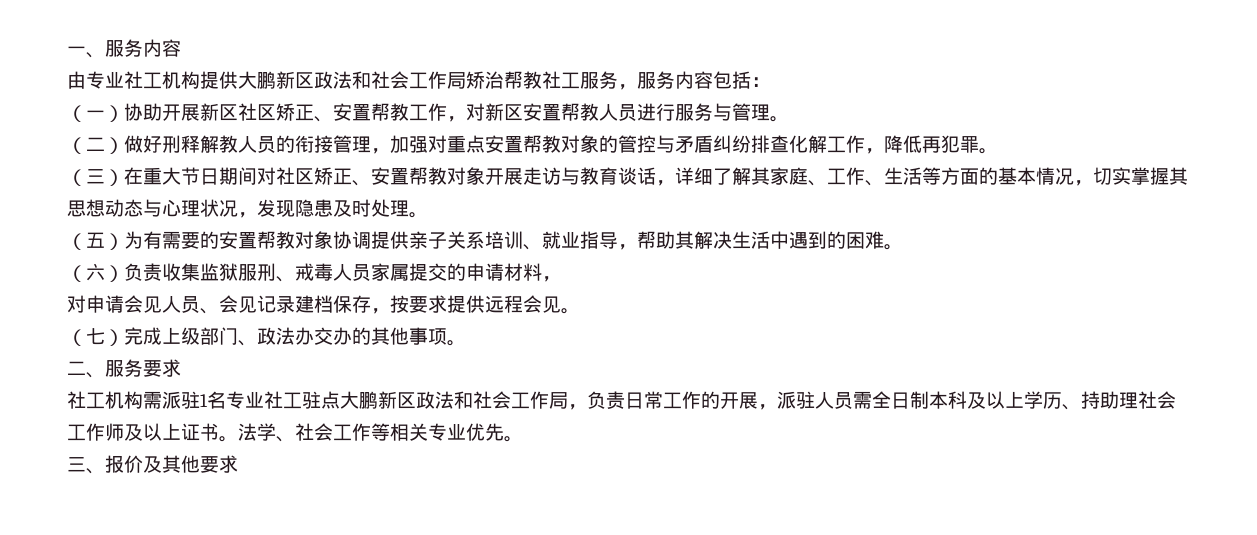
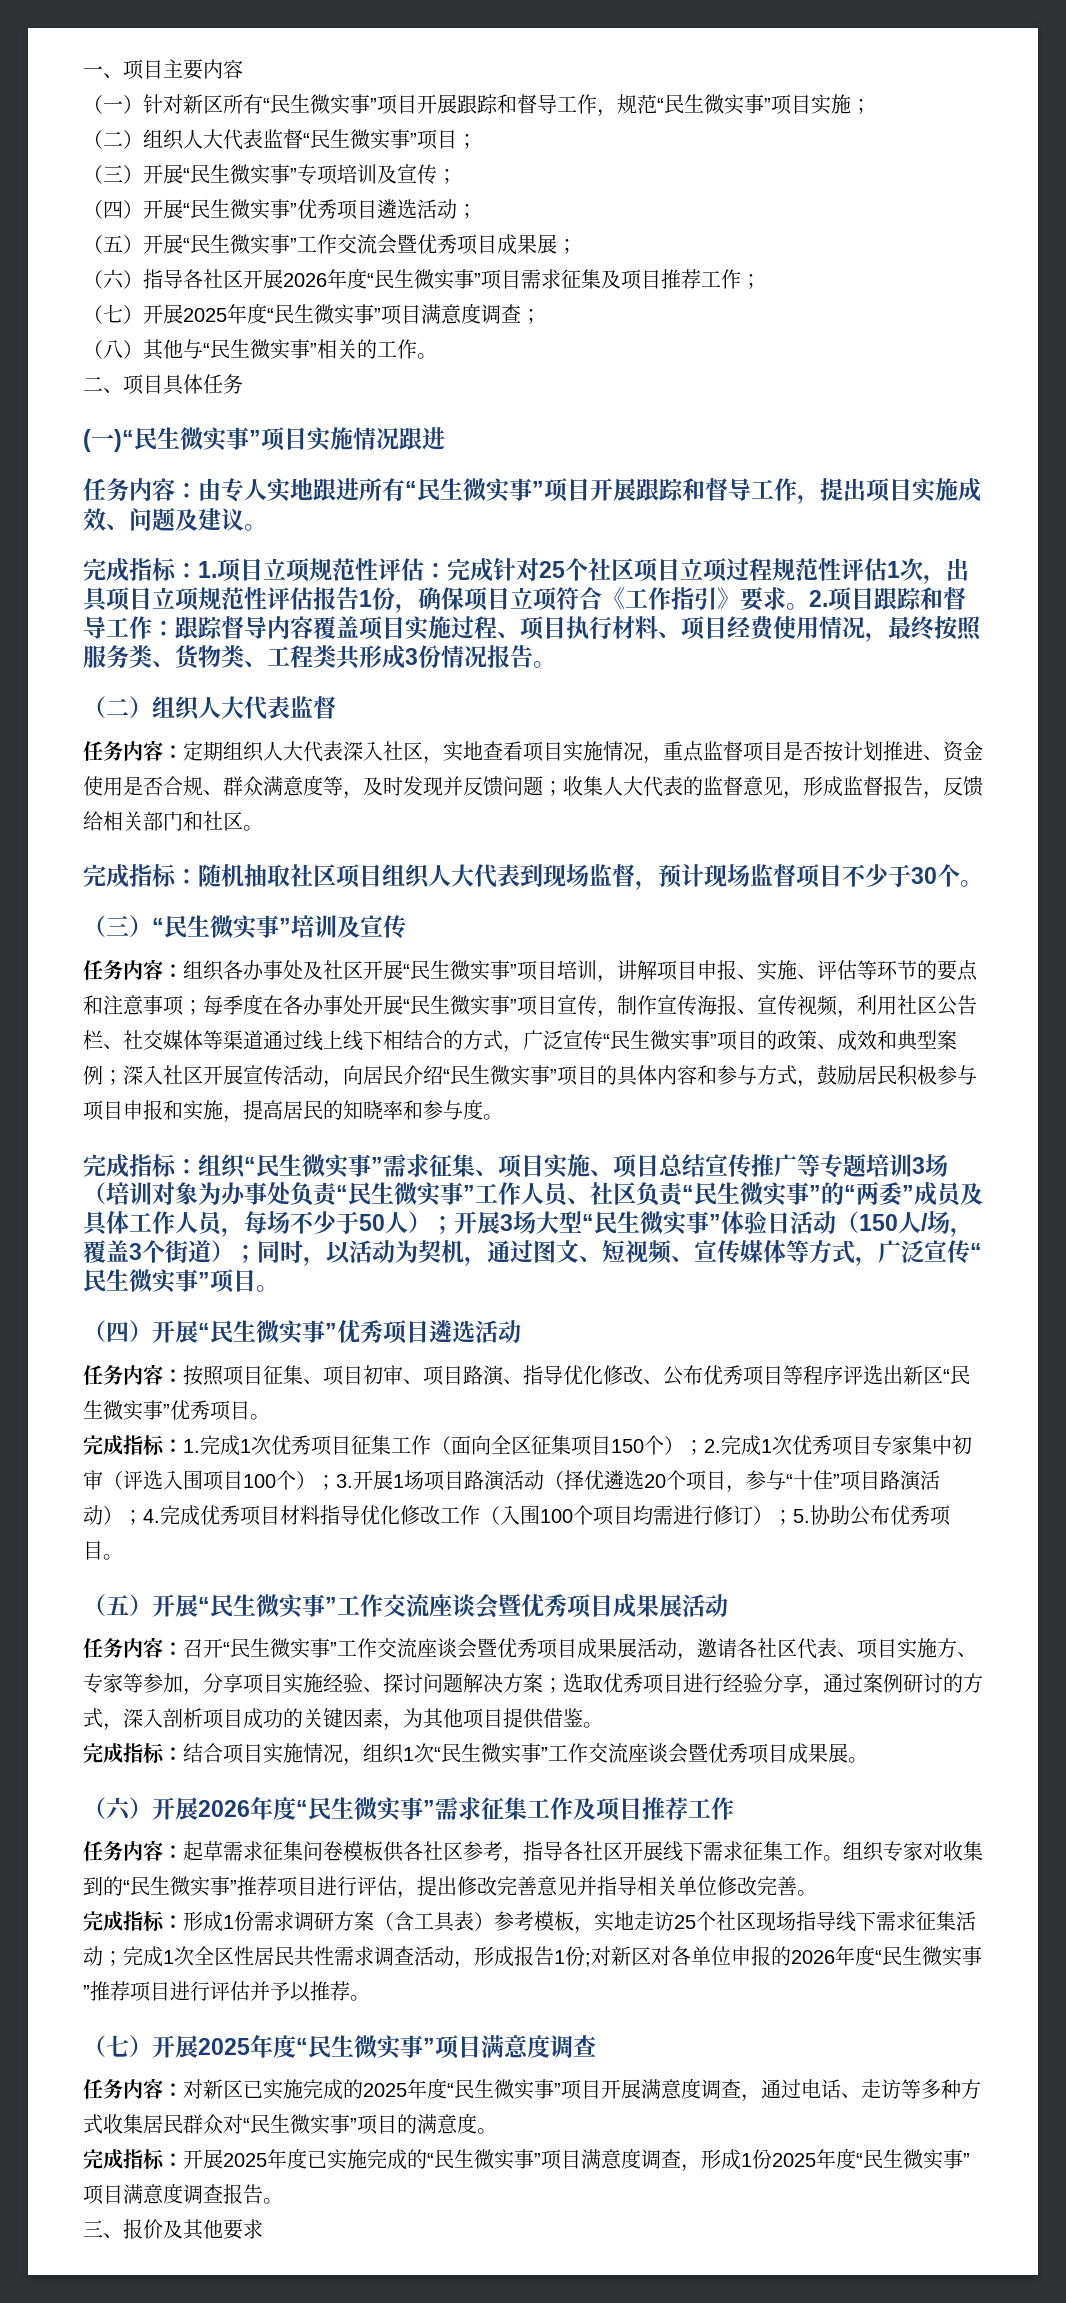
- 一、服务内容
+ 一、项目主要内容
- 由专业社工机构提供大鹏新区政法和社会工作局矫治帮教社工服务，服务内容包括：
- （一）协助开展新区社区矫正、安置帮教工作，对新区安置帮教人员进行服务与管理。
- （二）做好刑释解教人员的衔接管理，加强对重点安置帮教对象的管控与矛盾纠纷排查化解工作，降低再犯罪。
- （三）在重大节日期间对社区矫正、安置帮教对象开展走访与教育谈话，详细了解其家庭、工作、生活等方面的基本情况，切实掌握其思想动态与心理状况，发现隐患及时处理。
- （五）为有需要的安置帮教对象协调提供亲子关系培训、就业指导，帮助其解决生活中遇到的困难。
- （六）负责收集监狱服刑、戒毒人员家属提交的申请材料，
- 对申请会见人员、会见记录建档保存，按要求提供远程会见。
- （七）完成上级部门、政法办交办的其他事项。
- 二、服务要求
- 社工机构需派驻1名专业社工驻点大鹏新区政法和社会工作局，负责日常工作的开展，派驻人员需全日制本科及以上学历、持助理社会工作师及以上证书。法学、社会工作等相关专业优先。
+ （一）针对新区所有“民生微实事”项目开展跟踪和督导工作，规范“民生微实事”项目实施；
+ （二）组织人大代表监督“民生微实事”项目；
+ （三）开展“民生微实事”专项培训及宣传；
+ （四）开展“民生微实事”优秀项目遴选活动；
+ （五）开展“民生微实事”工作交流会暨优秀项目成果展；
+ （六）指导各社区开展2026年度“民生微实事”项目需求征集及项目推荐工作；
+ （七）开展2025年度“民生微实事”项目满意度调查；
+ （八）其他与“民生微实事”相关的工作。
+ 二、项目具体任务
+ (一)“民生微实事”项目实施情况跟进
+ 任务内容：由专人实地跟进所有“民生微实事”项目开展跟踪和督导工作，提出项目实施成效、问题及建议。
+ 完成指标：1.项目立项规范性评估：完成针对25个社区项目立项过程规范性评估1次，出具项目立项规范性评估报告1份，确保项目立项符合《工作指引》要求。2.项目跟踪和督导工作：跟踪督导内容覆盖项目实施过程、项目执行材料、项目经费使用情况，最终按照服务类、货物类、工程类共形成3份情况报告。
+ （二）组织人大代表监督
+ 任务内容：定期组织人大代表深入社区，实地查看项目实施情况，重点监督项目是否按计划推进、资金使用是否合规、群众满意度等，及时发现并反馈问题；收集人大代表的监督意见，形成监督报告，反馈给相关部门和社区。
+ 完成指标：随机抽取社区项目组织人大代表到现场监督，预计现场监督项目不少于30个。
+ （三）“民生微实事”培训及宣传
+ 任务内容：组织各办事处及社区开展“民生微实事”项目培训，讲解项目申报、实施、评估等环节的要点和注意事项；每季度在各办事处开展“民生微实事”项目宣传，制作宣传海报、宣传视频，利用社区公告栏、社交媒体等渠道通过线上线下相结合的方式，广泛宣传“民生微实事”项目的政策、成效和典型案例；深入社区开展宣传活动，向居民介绍“民生微实事”项目的具体内容和参与方式，鼓励居民积极参与项目申报和实施，提高居民的知晓率和参与度。
+ 完成指标：组织“民生微实事”需求征集、项目实施、项目总结宣传推广等专题培训3场（培训对象为办事处负责“民生微实事”工作人员、社区负责“民生微实事”的“两委”成员及具体工作人员，每场不少于50人）；开展3场大型“民生微实事”体验日活动（150人/场，覆盖3个街道）；同时，以活动为契机，通过图文、短视频、宣传媒体等方式，广泛宣传“民生微实事”项目。
+ （四）开展“民生微实事”优秀项目遴选活动
+ 任务内容：按照项目征集、项目初审、项目路演、指导优化修改、公布优秀项目等程序评选出新区“民生微实事”优秀项目。
+ 完成指标：1.完成1次优秀项目征集工作（面向全区征集项目150个）；2.完成1次优秀项目专家集中初审（评选入围项目100个）；3.开展1场项目路演活动（择优遴选20个项目，参与“十佳”项目路演活动）；4.完成优秀项目材料指导优化修改工作（入围100个项目均需进行修订）；5.协助公布优秀项目。
+ （五）开展“民生微实事”工作交流座谈会暨优秀项目成果展活动
+ 任务内容：召开“民生微实事”工作交流座谈会暨优秀项目成果展活动，邀请各社区代表、项目实施方、专家等参加，分享项目实施经验、探讨问题解决方案；选取优秀项目进行经验分享，通过案例研讨的方式，深入剖析项目成功的关键因素，为其他项目提供借鉴。
+ 完成指标：结合项目实施情况，组织1次“民生微实事”工作交流座谈会暨优秀项目成果展。
+ （六）开展2026年度“民生微实事”需求征集工作及项目推荐工作
+ 任务内容：起草需求征集问卷模板供各社区参考，指导各社区开展线下需求征集工作。组织专家对收集到的“民生微实事”推荐项目进行评估，提出修改完善意见并指导相关单位修改完善。
+ 完成指标：形成1份需求调研方案（含工具表）参考模板，实地走访25个社区现场指导线下需求征集活动；完成1次全区性居民共性需求调查活动，形成报告1份;对新区对各单位申报的2026年度“民生微实事”推荐项目进行评估并予以推荐。
+ （七）开展2025年度“民生微实事”项目满意度调查
+ 任务内容：对新区已实施完成的2025年度“民生微实事”项目开展满意度调查，通过电话、走访等多种方式收集居民群众对“民生微实事”项目的满意度。
+ 完成指标：开展2025年度已实施完成的“民生微实事”项目满意度调查，形成1份2025年度“民生微实事”项目满意度调查报告。

